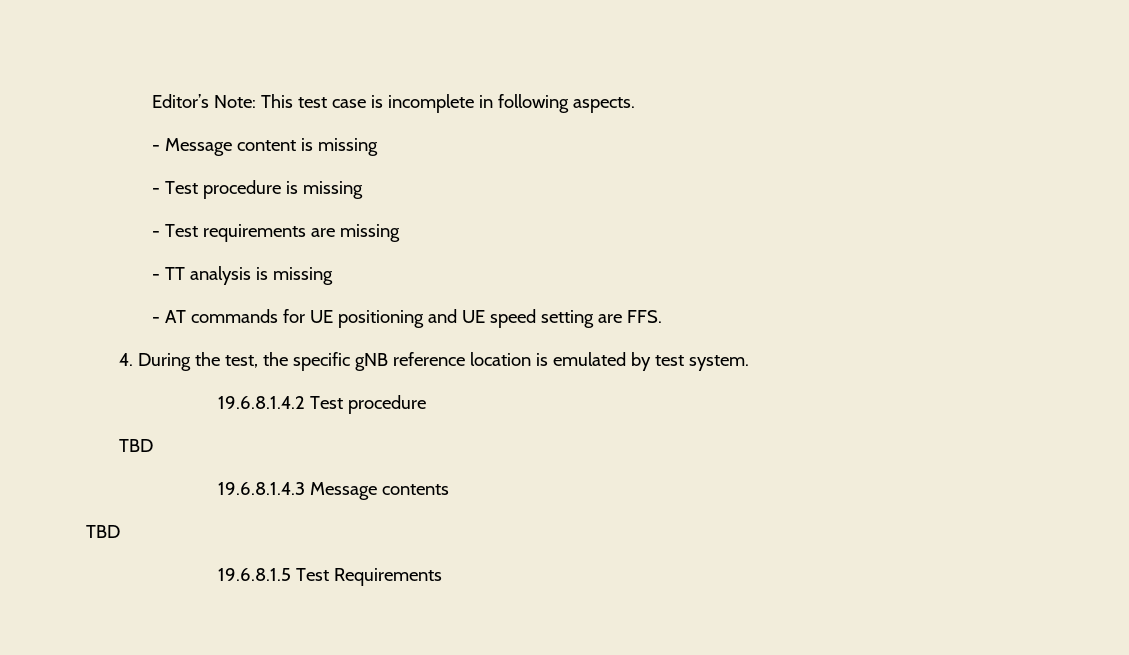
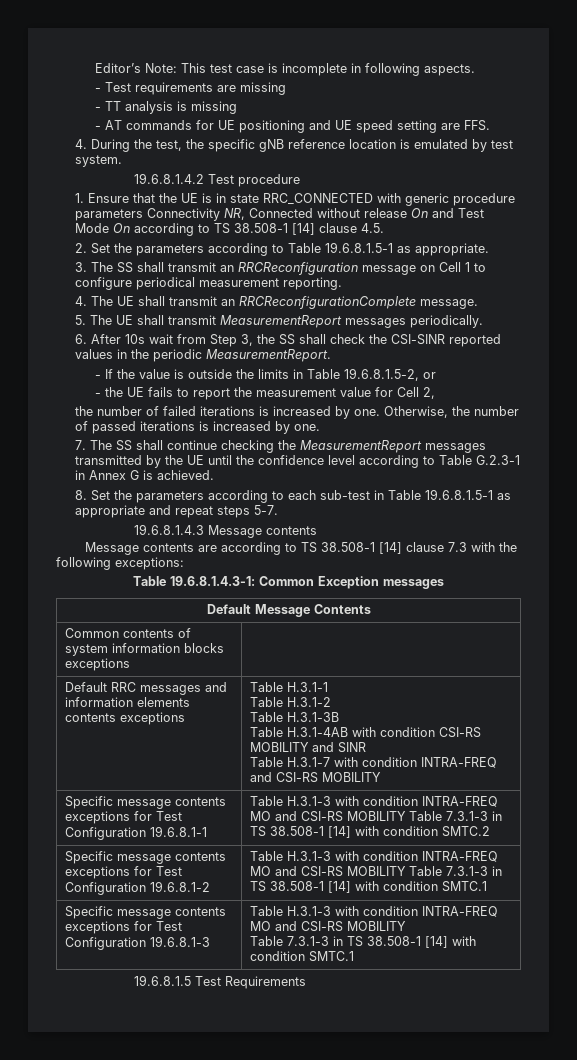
- - Message content is missing
- - Test procedure is missing
  19.6.8.1.4.2 Test procedure
- TBD
+ 1. Ensure that the UE is in state RRC_CONNECTED with generic procedure parameters Connectivity NR, Connected without release On and Test Mode On according to TS 38.508-1 [14] clause 4.5.
+ 2. Set the parameters according to Table 19.6.8.1.5-1 as appropriate.
+ 3. The SS shall transmit an RRCReconfiguration message on Cell 1 to configure periodical measurement reporting.
+ 4. The UE shall transmit an RRCReconfigurationComplete message.
+ 5. The UE shall transmit MeasurementReport messages periodically.
+ 6. After 10s wait from Step 3, the SS shall check the CSI-SINR reported values in the periodic MeasurementReport.
+ - If the value is outside the limits in Table 19.6.8.1.5-2, or
+ - the UE fails to report the measurement value for Cell 2,
+ the number of failed iterations is increased by one. Otherwise, the number of passed iterations is increased by one.
+ 7. The SS shall continue checking the MeasurementReport messages transmitted by the UE until the confidence level according to Table G.2.3-1 in Annex G is achieved.
+ 8. Set the parameters according to each sub-test in Table 19.6.8.1.5-1 as appropriate and repeat steps 5-7.
  19.6.8.1.4.3 Message contents
- TBD
+ Message contents are according to TS 38.508-1 [14] clause 7.3 with the following exceptions:
+ Table 19.6.8.1.4.3-1: Common Exception messages
+ Default Message Contents
+ Common contents of system information blocks exceptions |
+ Default RRC messages and information elements contents exceptions | Table H.3.1-1
+ Table H.3.1-2
+ Table H.3.1-3B
+ Table H.3.1-4AB with condition CSI-RS MOBILITY and SINR
+ Table H.3.1-7 with condition INTRA-FREQ and CSI-RS MOBILITY
+ Specific message contents exceptions for Test Configuration 19.6.8.1-1 | Table H.3.1-3 with condition INTRA-FREQ MO and CSI-RS MOBILITY Table 7.3.1-3 in TS 38.508-1 [14] with condition SMTC.2
+ Specific message contents exceptions for Test Configuration 19.6.8.1-2 | Table H.3.1-3 with condition INTRA-FREQ MO and CSI-RS MOBILITY Table 7.3.1-3 in TS 38.508-1 [14] with condition SMTC.1
+ Specific message contents exceptions for Test Configuration 19.6.8.1-3 | Table H.3.1-3 with condition INTRA-FREQ MO and CSI-RS MOBILITY
+ Table 7.3.1-3 in TS 38.508-1 [14] with condition SMTC.1

